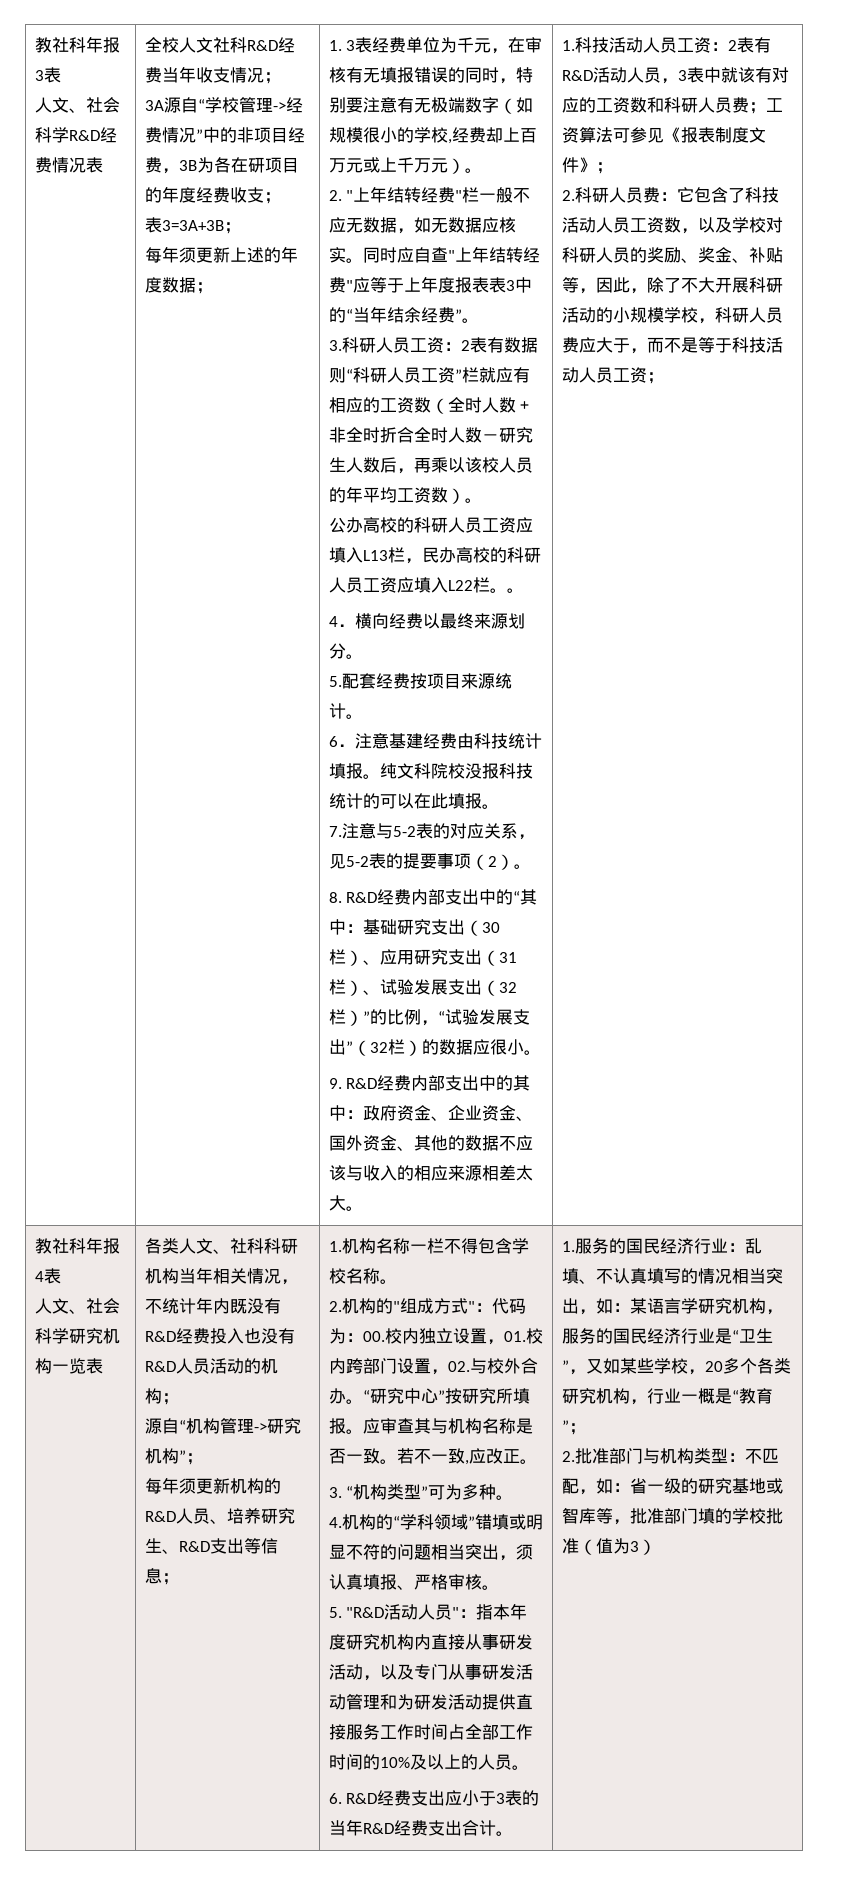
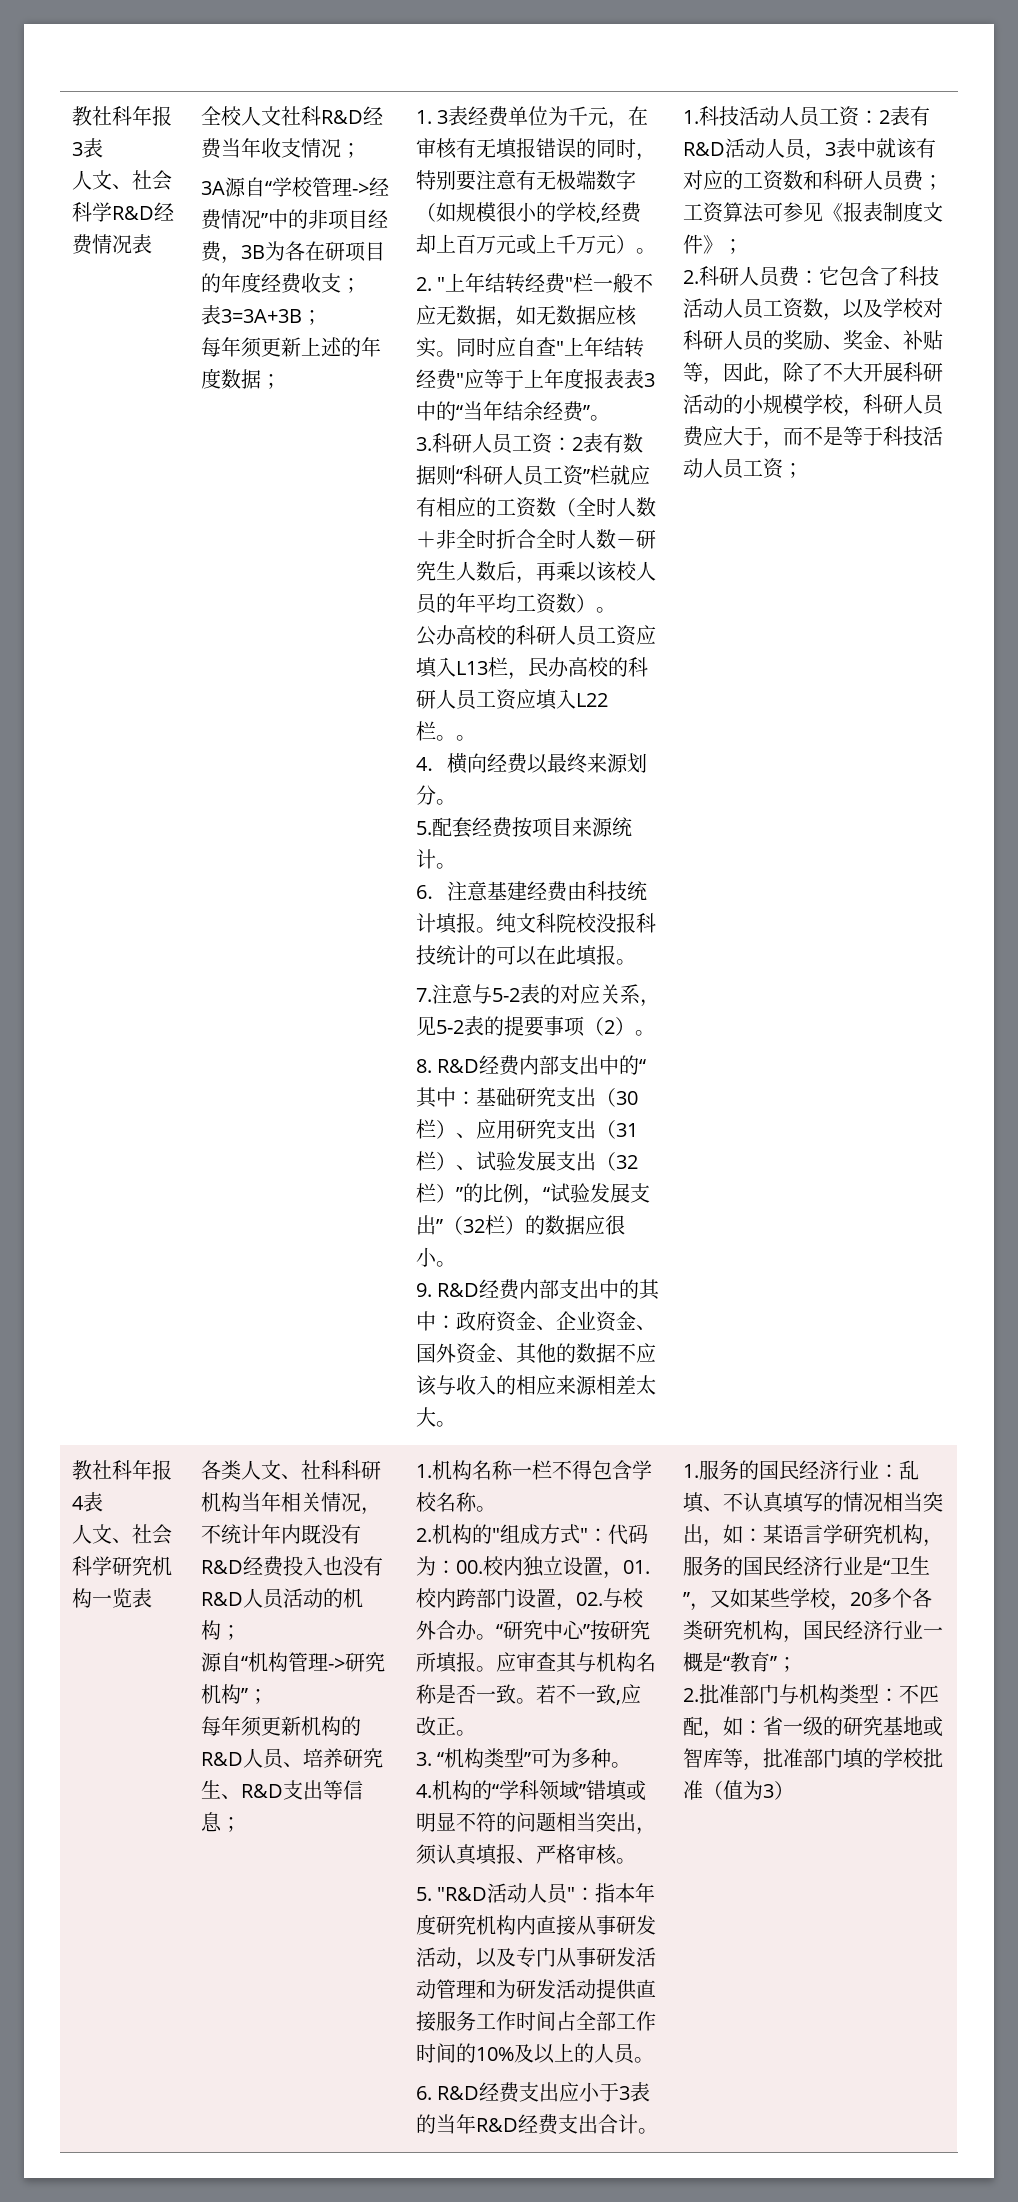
- 1.服务的国民经济行业：乱填、不认真填写的情况相当突出，如：某语言学研究机构，服务的国民经济行业是“卫生”，又如某些学校，20多个各类研究机构，行业一概是“教育”；
+ 1.服务的国民经济行业：乱填、不认真填写的情况相当突出，如：某语言学研究机构，服务的国民经济行业是“卫生”，又如某些学校，20多个各类研究机构，国民经济行业一概是“教育”；

